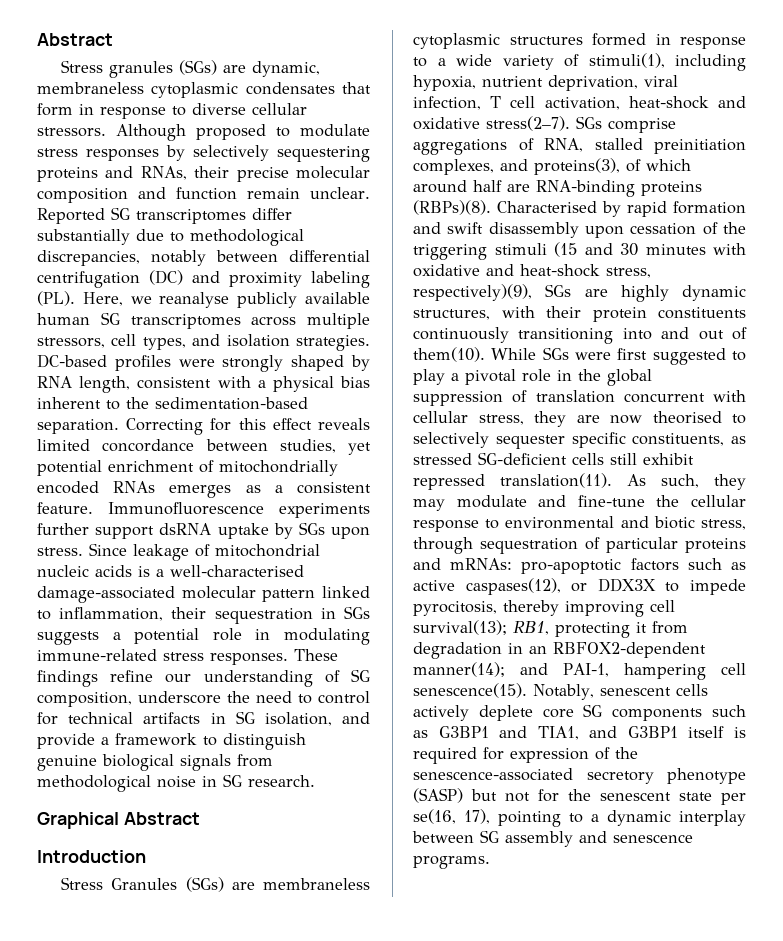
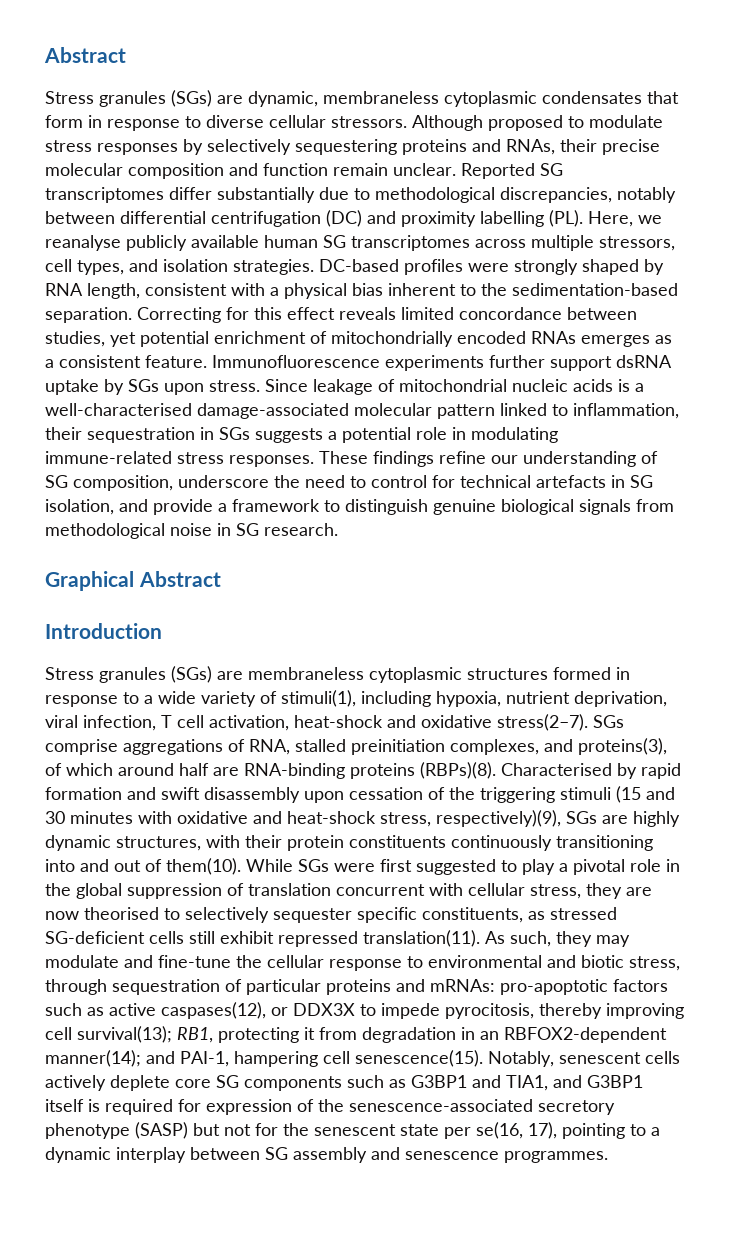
- Reported SG transcriptomes differ substantially due to methodological discrepancies, notably between differential centrifugation (DC) and proximity labeling (PL). Here, we reanalyse publicly available human SG transcriptomes across multiple stressors, cell types, and isolation strategies.
+ Reported SG transcriptomes differ substantially due to methodological discrepancies, notably between differential centrifugation (DC) and proximity labelling (PL). Here, we reanalyse publicly available human SG transcriptomes across multiple stressors, cell types, and isolation strategies.
- These findings refine our understanding of SG composition, underscore the need to control for technical artifacts in SG isolation, and provide a framework to distinguish genuine biological signals from methodological noise in SG research.
+ These findings refine our understanding of SG composition, underscore the need to control for technical artefacts in SG isolation, and provide a framework to distinguish genuine biological signals from methodological noise in SG research.
- Stress Granules (SGs) are membraneless cytoplasmic structures formed in response to a wide variety of stimuli(1), including hypoxia, nutrient deprivation, viral infection, T cell activation, heat-shock and oxidative stress(2–7).
+ Stress granules (SGs) are membraneless cytoplasmic structures formed in response to a wide variety of stimuli(1), including hypoxia, nutrient deprivation, viral infection, T cell activation, heat-shock and oxidative stress(2–7).
- Notably, senescent cells actively deplete core SG components such as G3BP1 and TIA1, and G3BP1 itself is required for expression of the senescence-associated secretory phenotype (SASP) but not for the senescent state per se(16, 17), pointing to a dynamic interplay between SG assembly and senescence programs.
+ Notably, senescent cells actively deplete core SG components such as G3BP1 and TIA1, and G3BP1 itself is required for expression of the senescence-associated secretory phenotype (SASP) but not for the senescent state per se(16, 17), pointing to a dynamic interplay between SG assembly and senescence programmes.

